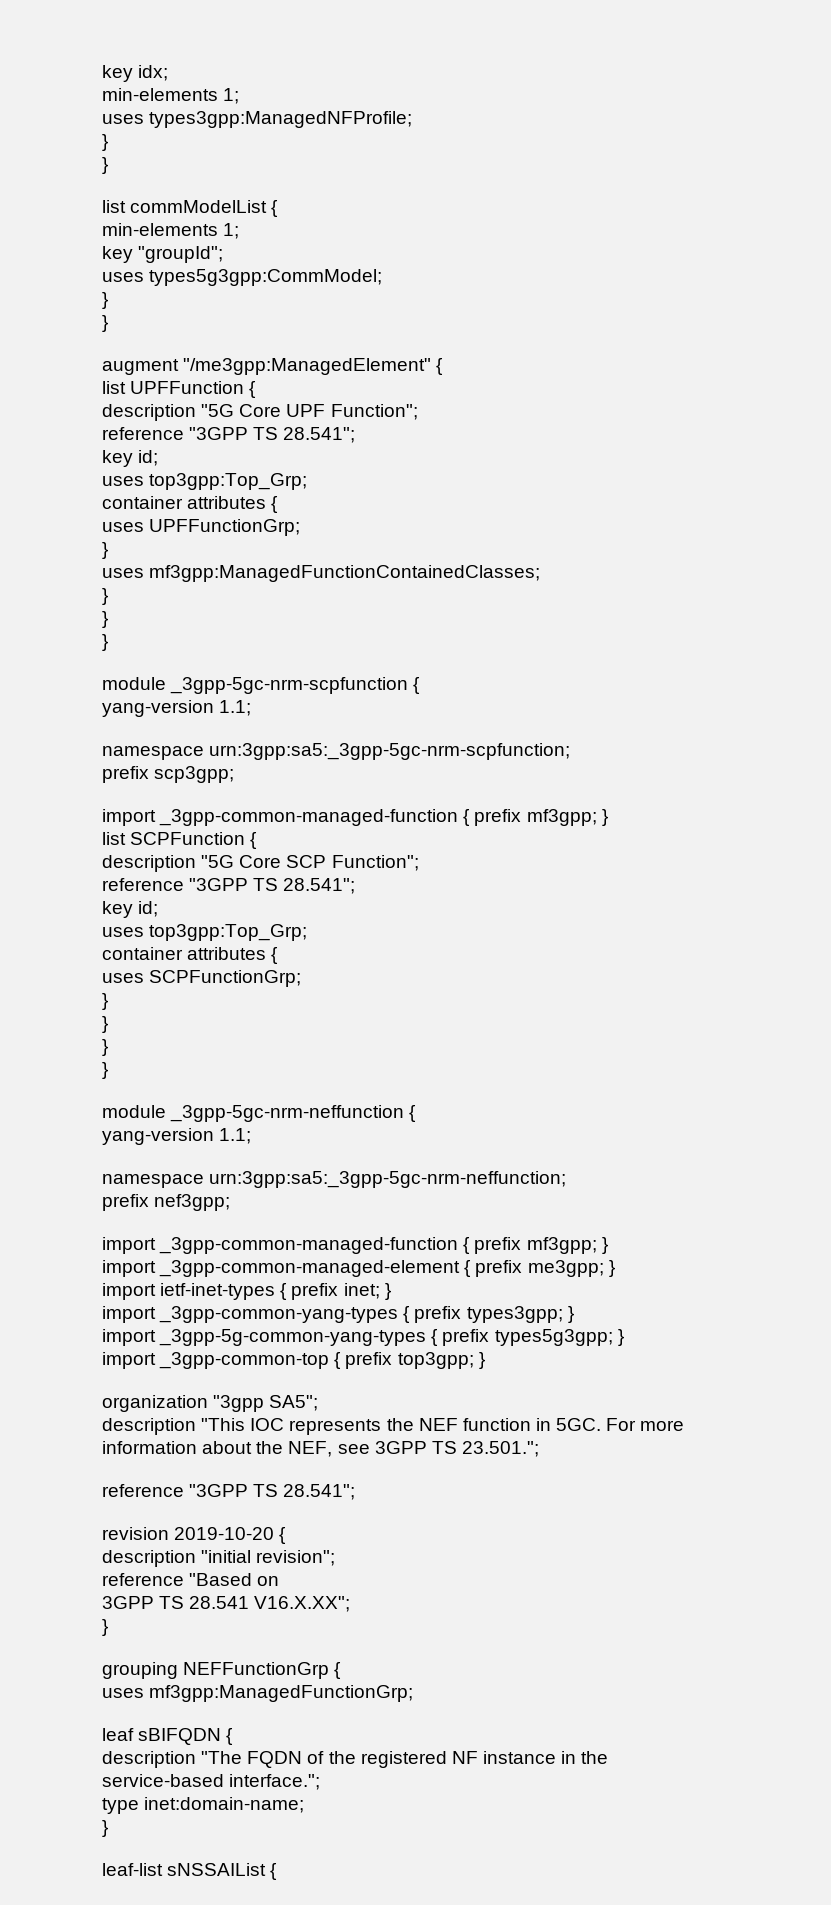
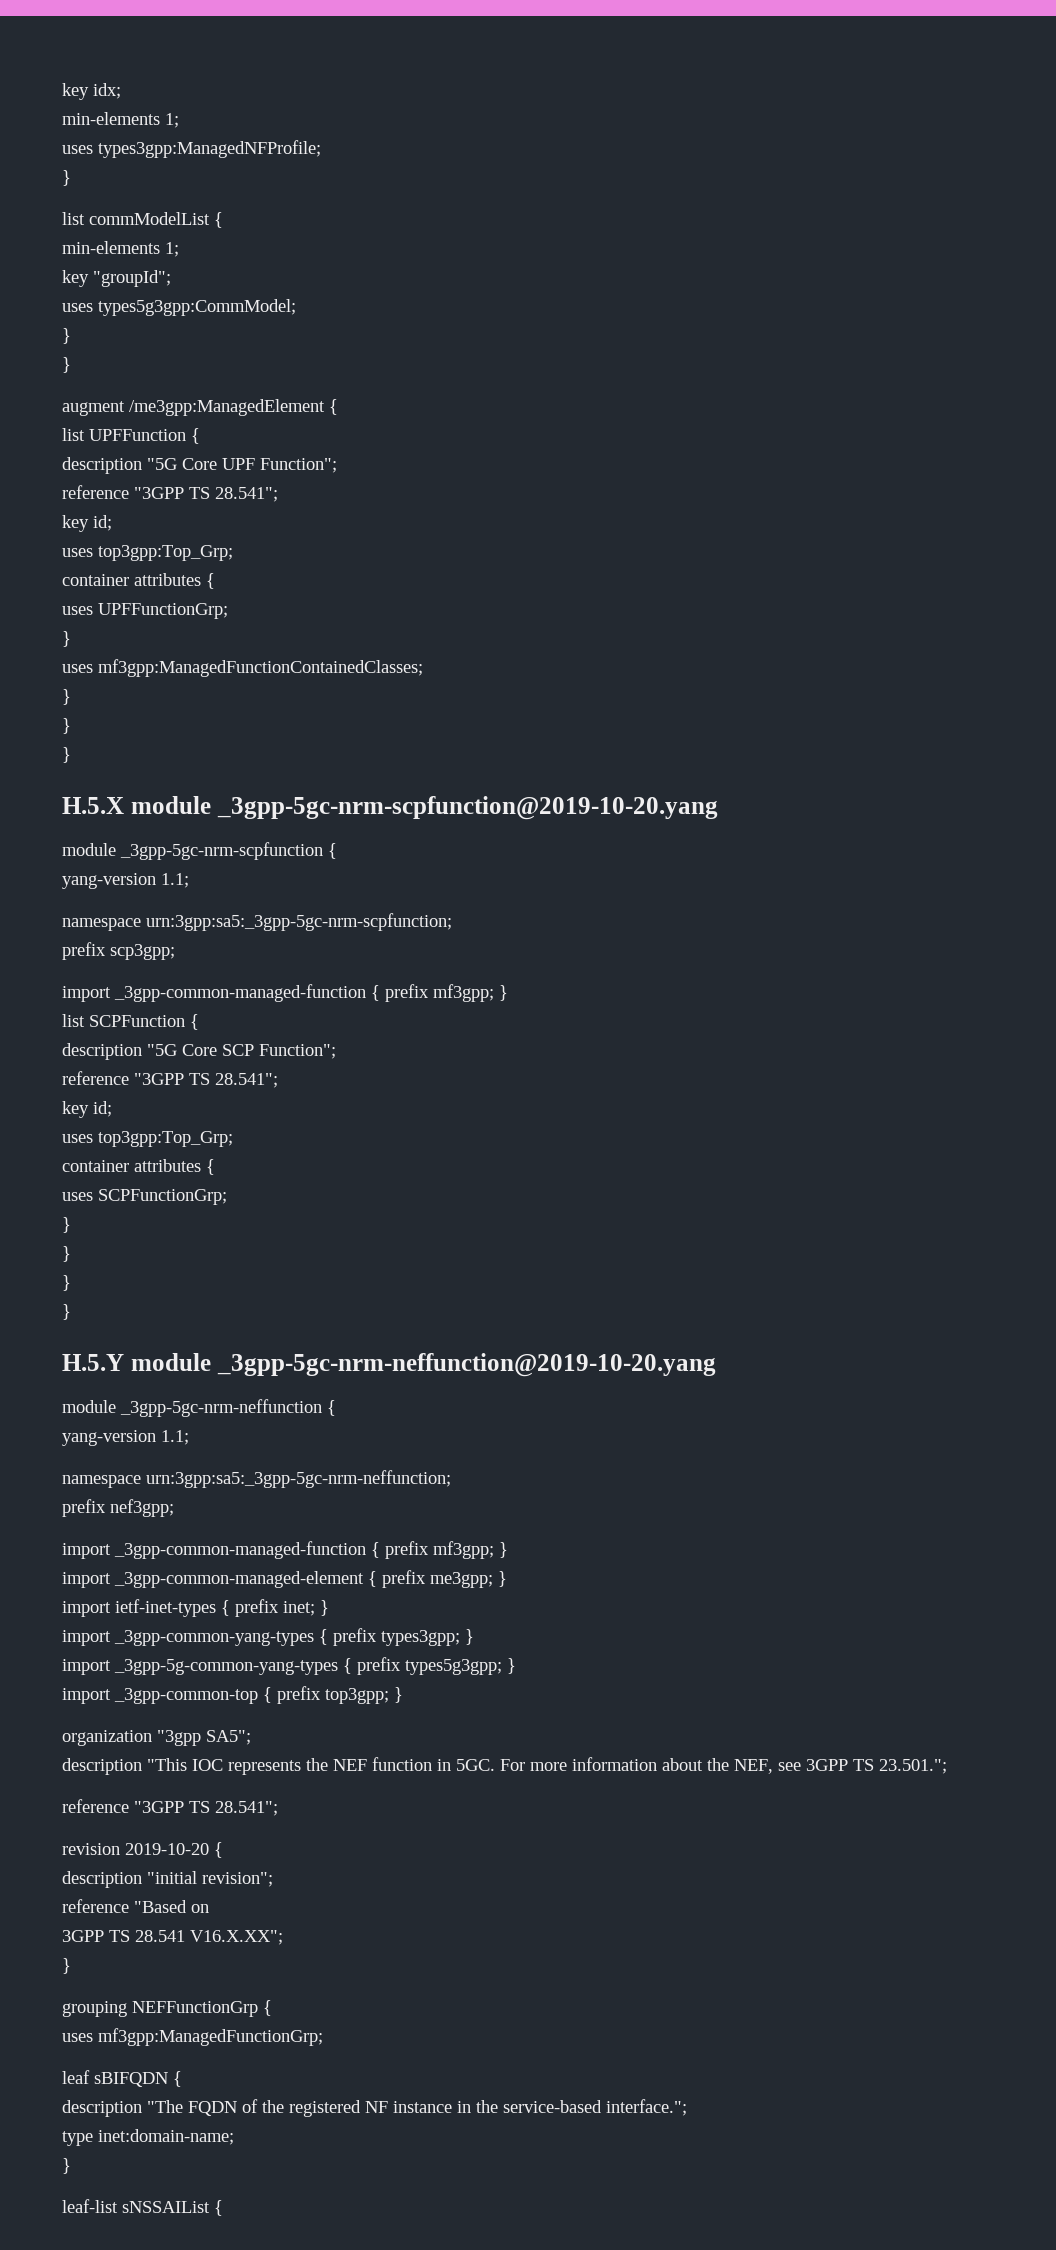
  uses types3gpp:ManagedNFProfile;
- }
- augment "/me3gpp:ManagedElement" {
+ augment /me3gpp:ManagedElement {
+ H.5.X module _3gpp-5gc-nrm-scpfunction@2019-10-20.yang
+ H.5.Y module _3gpp-5gc-nrm-neffunction@2019-10-20.yang

